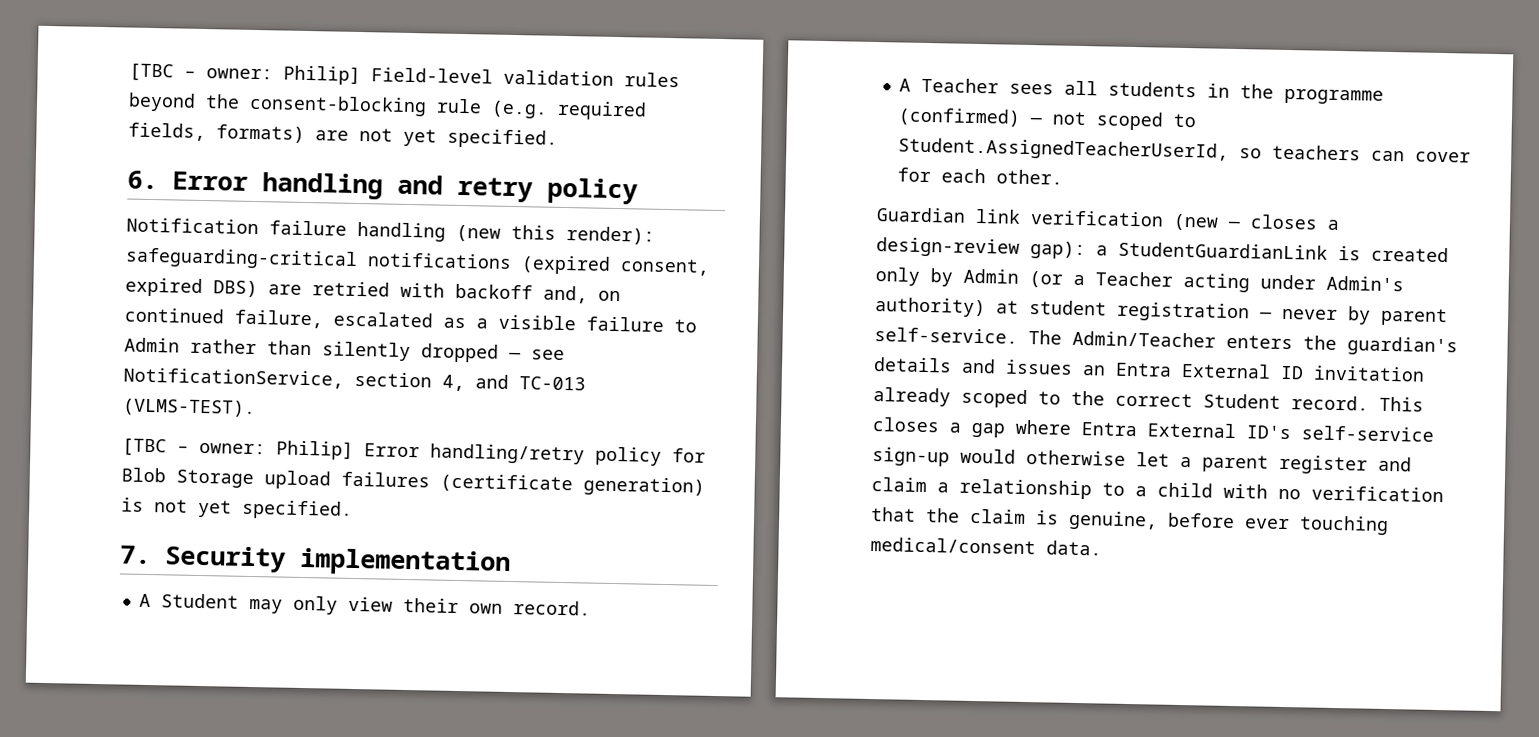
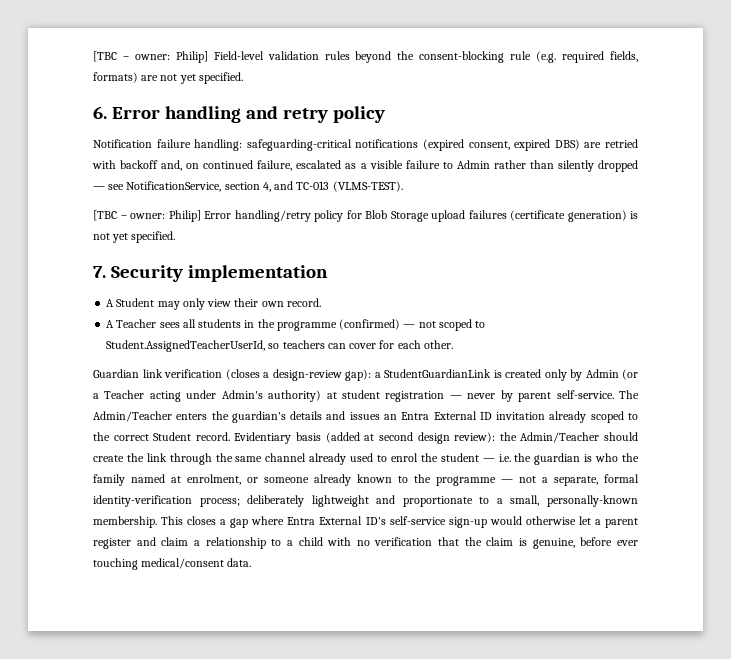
- Notification failure handling (new this render): safeguarding-critical notifications (expired consent, expired DBS) are retried with backoff and, on continued failure, escalated as a visible failure to Admin rather than silently dropped — see NotificationService, section 4, and TC-013 (VLMS-TEST).
+ Notification failure handling: safeguarding-critical notifications (expired consent, expired DBS) are retried with backoff and, on continued failure, escalated as a visible failure to Admin rather than silently dropped — see NotificationService, section 4, and TC-013 (VLMS-TEST).
- Guardian link verification (new — closes a design-review gap): a StudentGuardianLink is created only by Admin (or a Teacher acting under Admin's authority) at student registration — never by parent self-service.
+ Guardian link verification (closes a design-review gap): a StudentGuardianLink is created only by Admin (or a Teacher acting under Admin's authority) at student registration — never by parent self-service.
+ Evidentiary basis (added at second design review): the Admin/Teacher should create the link through the same channel already used to enrol the student — i.e. the guardian is who the family named at enrolment, or someone already known to the programme — not a separate, formal identity-verification process; deliberately lightweight and proportionate to a small, personally-known membership.

